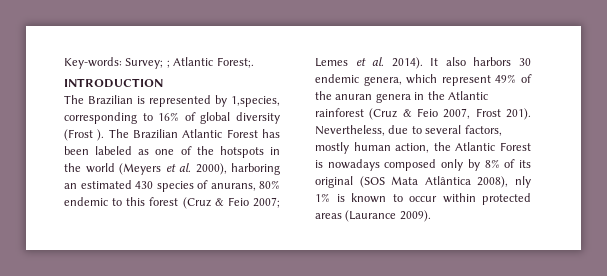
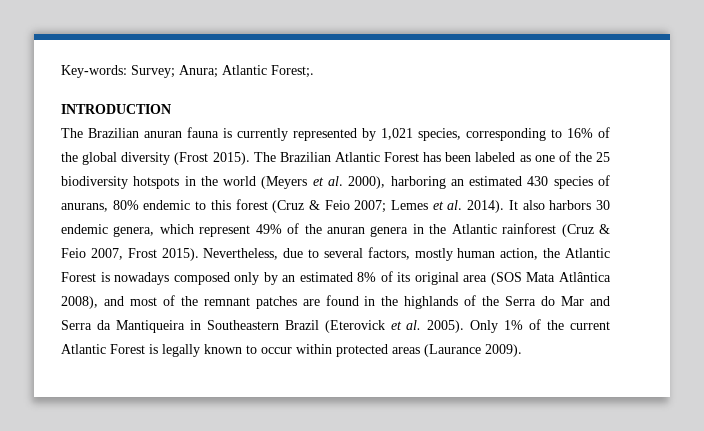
- Key-words: Survey; ; Atlantic Forest;.
+ Key-words: Survey; Anura; Atlantic Forest;.
- The Brazilian is represented by 1,species, corresponding to 16% of global diversity (Frost ).
+ The Brazilian anuran fauna is currently represented by 1,021 species, corresponding to 16% of the global diversity (Frost 2015).
- The Brazilian Atlantic Forest has been labeled as one of the hotspots in the world (Meyers et al. 2000), harboring an estimated 430 species of anurans, 80% endemic to this forest (Cruz & Feio 2007; Lemes et al. 2014).
+ The Brazilian Atlantic Forest has been labeled as one of the 25 biodiversity hotspots in the world (Meyers et al. 2000), harboring an estimated 430 species of anurans, 80% endemic to this forest (Cruz & Feio 2007; Lemes et al. 2014).
- It also harbors 30 endemic genera, which represent 49% of the anuran genera in the Atlantic rainforest (Cruz & Feio 2007, Frost 201).
+ It also harbors 30 endemic genera, which represent 49% of the anuran genera in the Atlantic rainforest (Cruz & Feio 2007, Frost 2015).
- Nevertheless, due to several factors, mostly human action, the Atlantic Forest is nowadays composed only by 8% of its original (SOS Mata Atlântica 2008), nly 1% is known to occur within protected areas (Laurance 2009).
+ Nevertheless, due to several factors, mostly human action, the Atlantic Forest is nowadays composed only by an estimated 8% of its original area (SOS Mata Atlântica 2008), and most of the remnant patches are found in the highlands of the Serra do Mar and Serra da Mantiqueira in Southeastern Brazil (Eterovick et al. 2005). Only 1% of the current Atlantic Forest is legally known to occur within protected areas (Laurance 2009).

